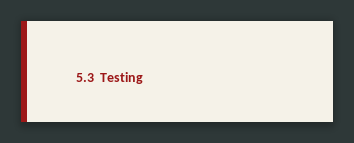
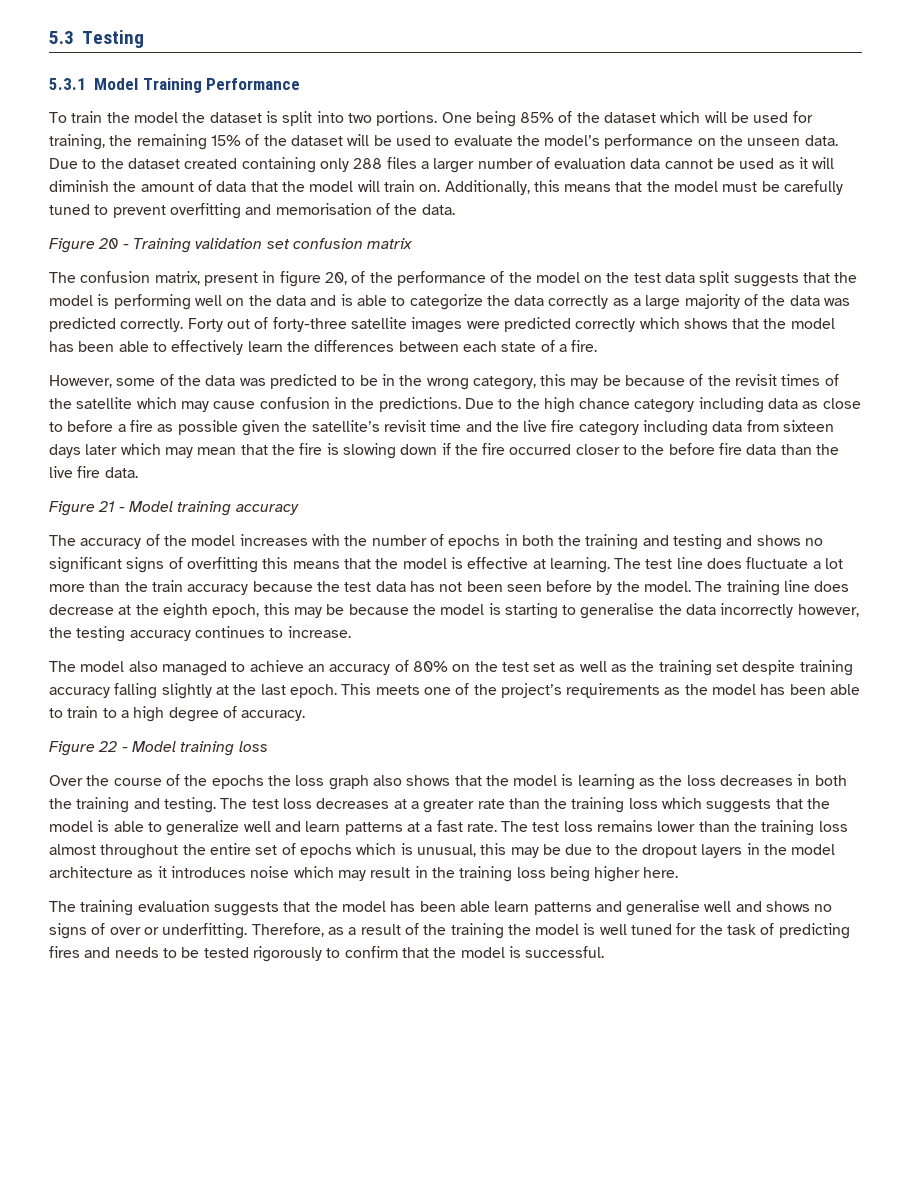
+ 5.3.1 Model Training Performance
+ To train the model the dataset is split into two portions. One being 85% of the dataset which will be used for training, the remaining 15% of the dataset will be used to evaluate the model’s performance on the unseen data. Due to the dataset created containing only 288 files a larger number of evaluation data cannot be used as it will diminish the amount of data that the model will train on. Additionally, this means that the model must be carefully tuned to prevent overfitting and memorisation of the data.
+ Figure 20 - Training validation set confusion matrix
+ The confusion matrix, present in figure 20, of the performance of the model on the test data split suggests that the model is performing well on the data and is able to categorize the data correctly as a large majority of the data was predicted correctly. Forty out of forty-three satellite images were predicted correctly which shows that the model has been able to effectively learn the differences between each state of a fire.
+ However, some of the data was predicted to be in the wrong category, this may be because of the revisit times of the satellite which may cause confusion in the predictions. Due to the high chance category including data as close to before a fire as possible given the satellite’s revisit time and the live fire category including data from sixteen days later which may mean that the fire is slowing down if the fire occurred closer to the before fire data than the live fire data.
+ Figure 21 - Model training accuracy
+ The accuracy of the model increases with the number of epochs in both the training and testing and shows no significant signs of overfitting this means that the model is effective at learning. The test line does fluctuate a lot more than the train accuracy because the test data has not been seen before by the model. The training line does decrease at the eighth epoch, this may be because the model is starting to generalise the data incorrectly however, the testing accuracy continues to increase.
+ The model also managed to achieve an accuracy of 80% on the test set as well as the training set despite training accuracy falling slightly at the last epoch. This meets one of the project’s requirements as the model has been able to train to a high degree of accuracy.
+ Figure 22 - Model training loss
+ Over the course of the epochs the loss graph also shows that the model is learning as the loss decreases in both the training and testing. The test loss decreases at a greater rate than the training loss which suggests that the model is able to generalize well and learn patterns at a fast rate. The test loss remains lower than the training loss almost throughout the entire set of epochs which is unusual, this may be due to the dropout layers in the model architecture as it introduces noise which may result in the training loss being higher here.
+ The training evaluation suggests that the model has been able learn patterns and generalise well and shows no signs of over or underfitting. Therefore, as a result of the training the model is well tuned for the task of predicting fires and needs to be tested rigorously to confirm that the model is successful.

